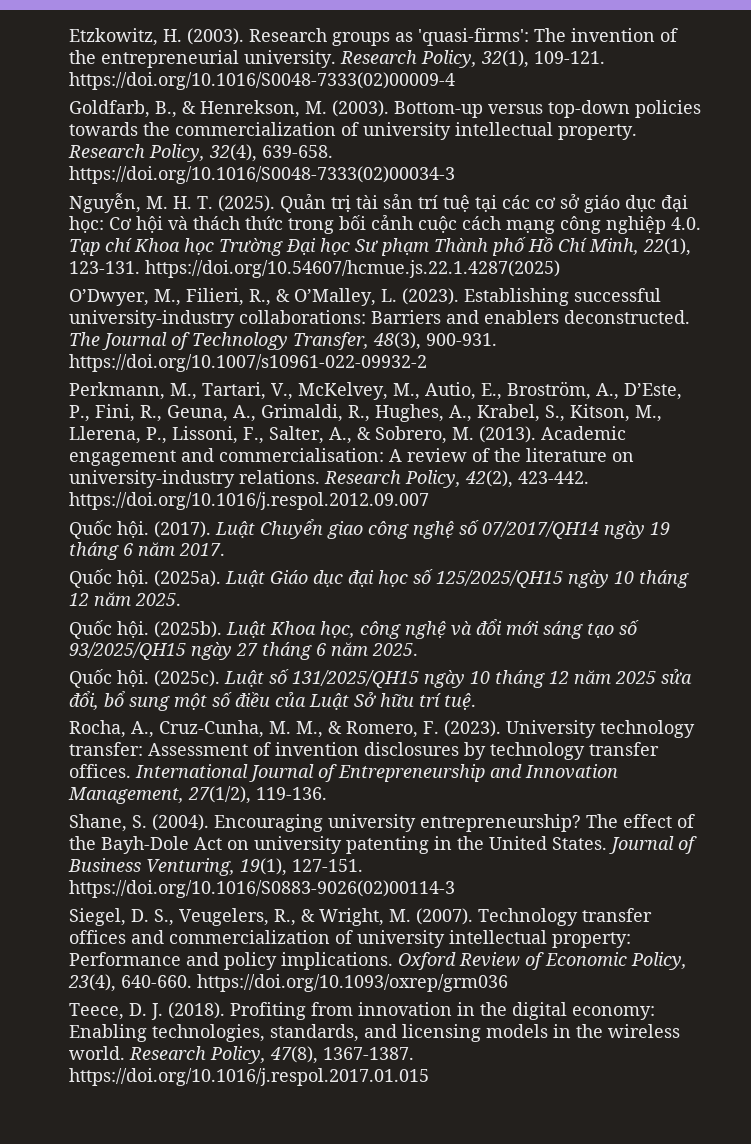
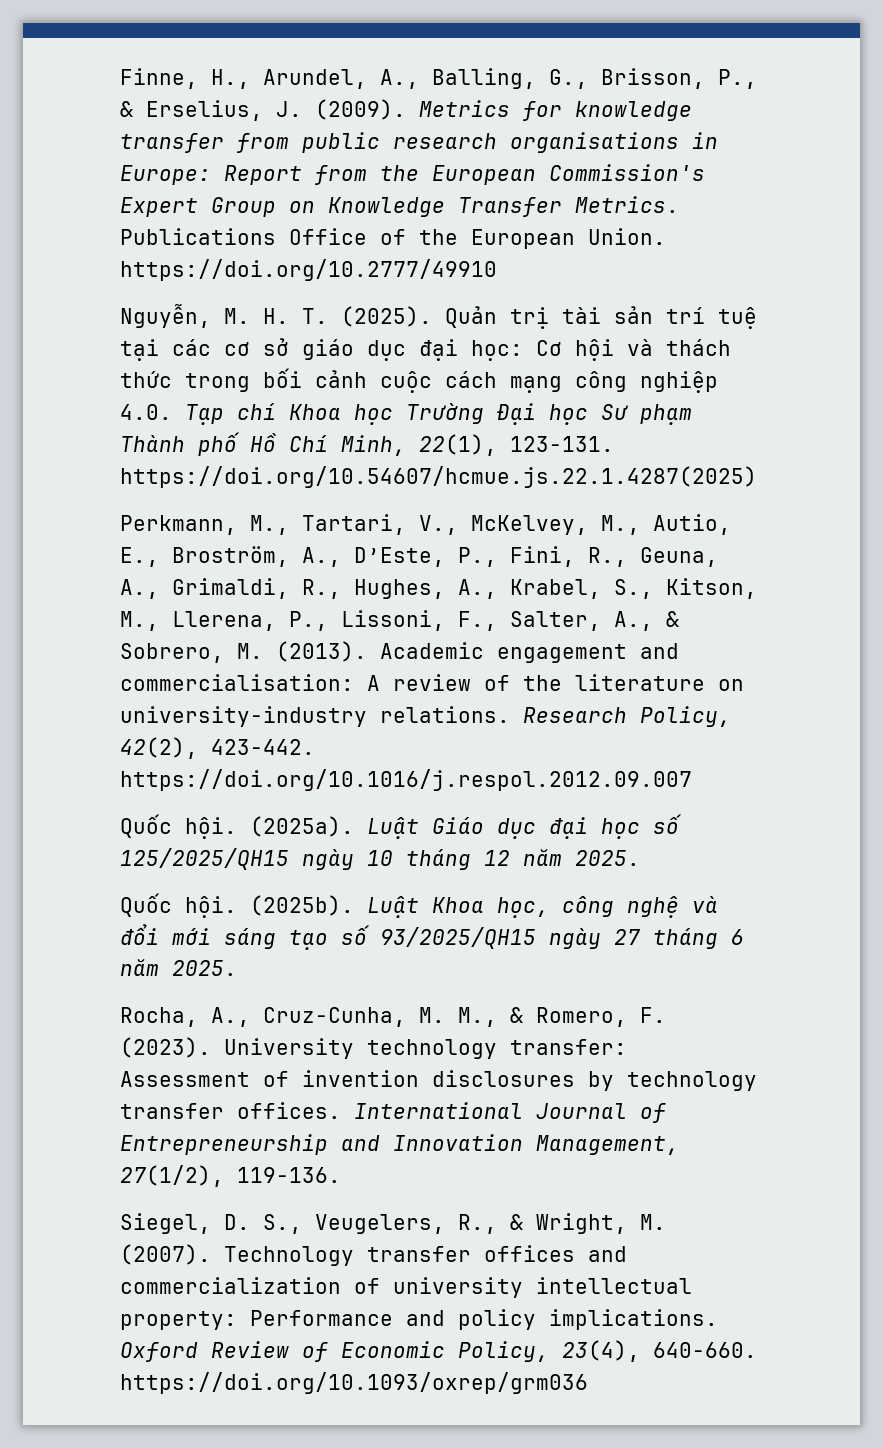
- Etzkowitz, H. (2003). Research groups as 'quasi-firms': The invention of the entrepreneurial university. Research Policy, 32(1), 109-121. https://doi.org/10.1016/S0048-7333(02)00009-4
- Goldfarb, B., & Henrekson, M. (2003). Bottom-up versus top-down policies towards the commercialization of university intellectual property. Research Policy, 32(4), 639-658. https://doi.org/10.1016/S0048-7333(02)00034-3
+ Finne, H., Arundel, A., Balling, G., Brisson, P., & Erselius, J. (2009). Metrics for knowledge transfer from public research organisations in Europe: Report from the European Commission's Expert Group on Knowledge Transfer Metrics. Publications Office of the European Union. https://doi.org/10.2777/49910
- O’Dwyer, M., Filieri, R., & O’Malley, L. (2023). Establishing successful university-industry collaborations: Barriers and enablers deconstructed. The Journal of Technology Transfer, 48(3), 900-931. https://doi.org/10.1007/s10961-022-09932-2
- Quốc hội. (2017). Luật Chuyển giao công nghệ số 07/2017/QH14 ngày 19 tháng 6 năm 2017.
- Quốc hội. (2025c). Luật số 131/2025/QH15 ngày 10 tháng 12 năm 2025 sửa đổi, bổ sung một số điều của Luật Sở hữu trí tuệ.
- Shane, S. (2004). Encouraging university entrepreneurship? The effect of the Bayh-Dole Act on university patenting in the United States. Journal of Business Venturing, 19(1), 127-151. https://doi.org/10.1016/S0883-9026(02)00114-3
- Teece, D. J. (2018). Profiting from innovation in the digital economy: Enabling technologies, standards, and licensing models in the wireless world. Research Policy, 47(8), 1367-1387. https://doi.org/10.1016/j.respol.2017.01.015

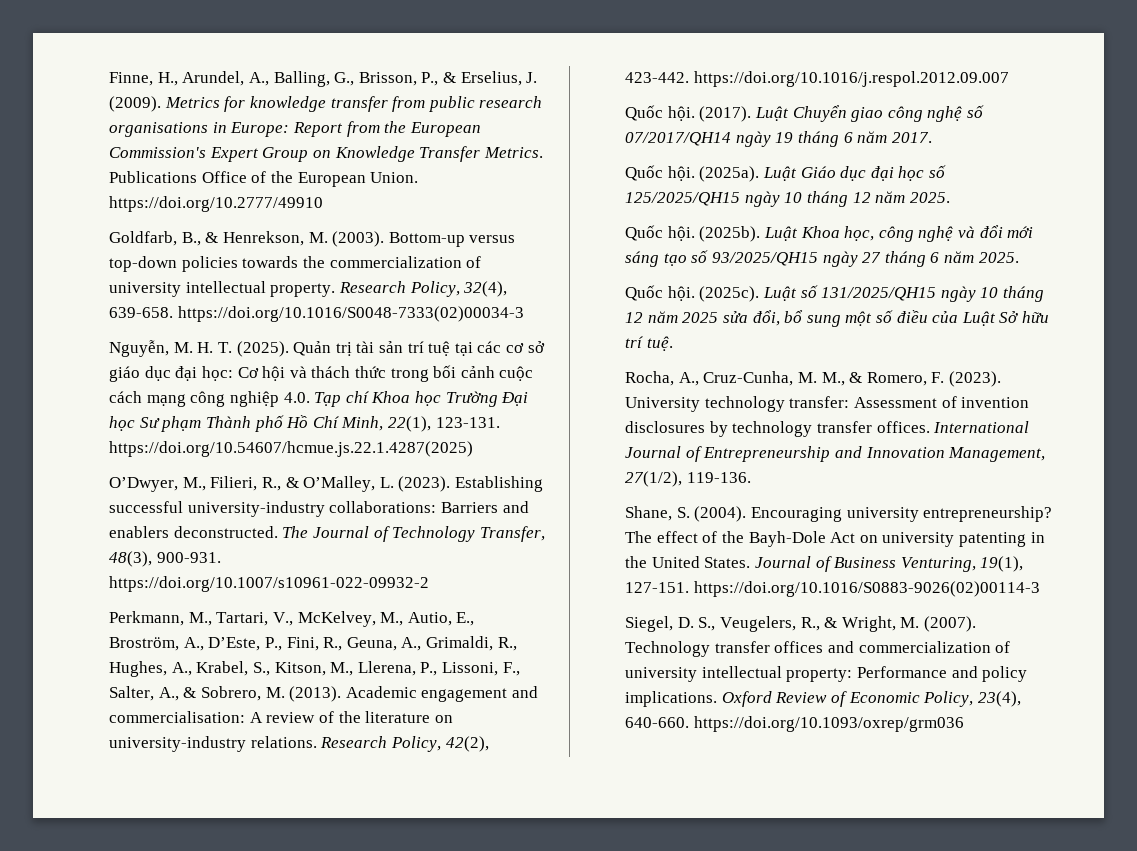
+ Goldfarb, B., & Henrekson, M. (2003). Bottom-up versus top-down policies towards the commercialization of university intellectual property. Research Policy, 32(4), 639-658. https://doi.org/10.1016/S0048-7333(02)00034-3
+ O’Dwyer, M., Filieri, R., & O’Malley, L. (2023). Establishing successful university-industry collaborations: Barriers and enablers deconstructed. The Journal of Technology Transfer, 48(3), 900-931. https://doi.org/10.1007/s10961-022-09932-2
+ Quốc hội. (2017). Luật Chuyển giao công nghệ số 07/2017/QH14 ngày 19 tháng 6 năm 2017.
+ Quốc hội. (2025c). Luật số 131/2025/QH15 ngày 10 tháng 12 năm 2025 sửa đổi, bổ sung một số điều của Luật Sở hữu trí tuệ.
+ Shane, S. (2004). Encouraging university entrepreneurship? The effect of the Bayh-Dole Act on university patenting in the United States. Journal of Business Venturing, 19(1), 127-151. https://doi.org/10.1016/S0883-9026(02)00114-3

